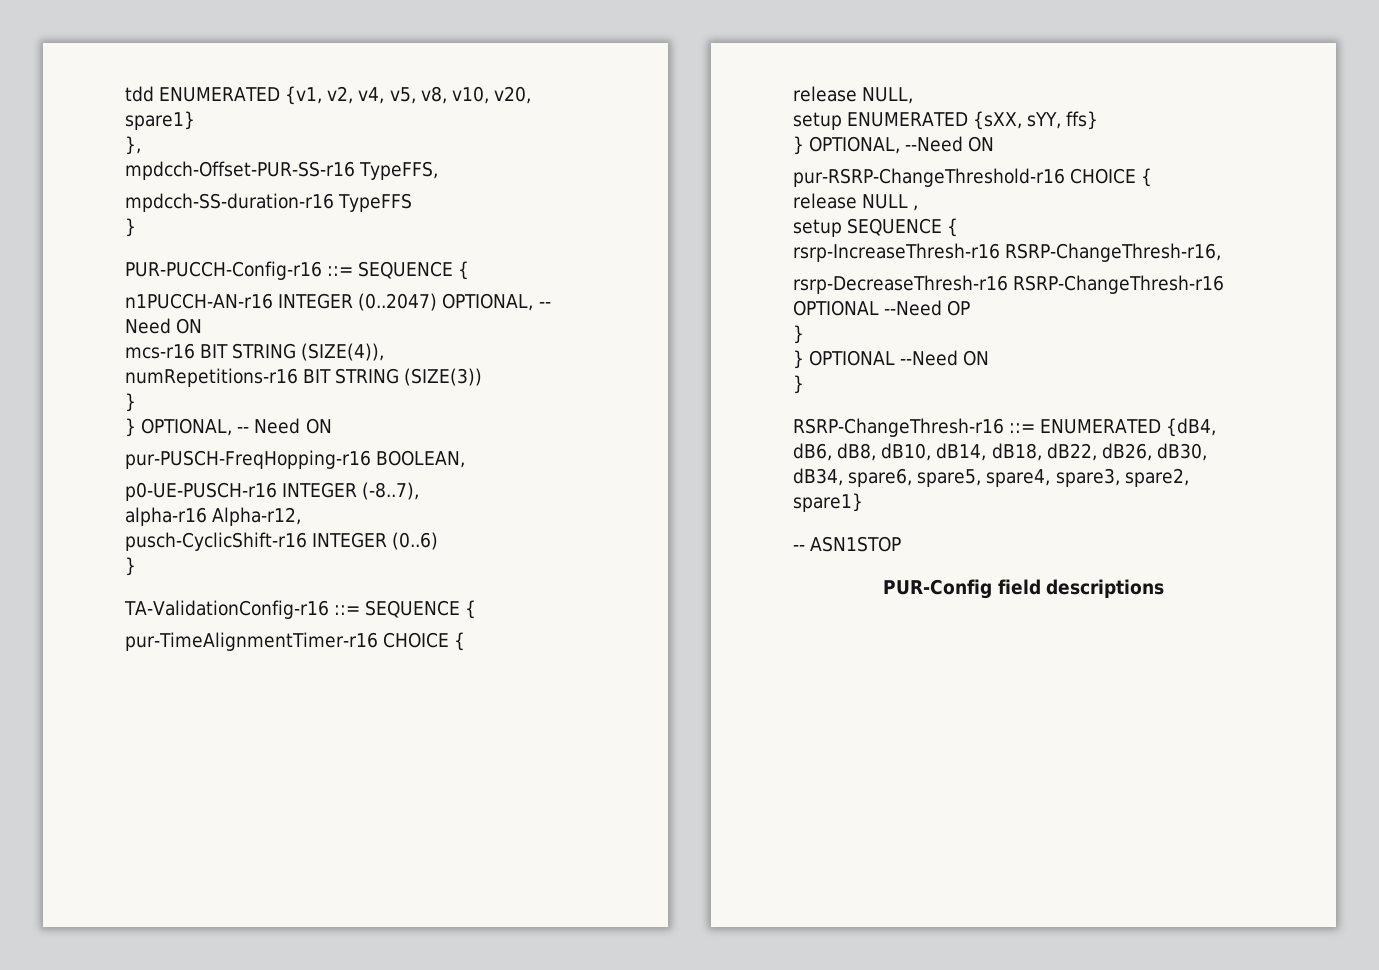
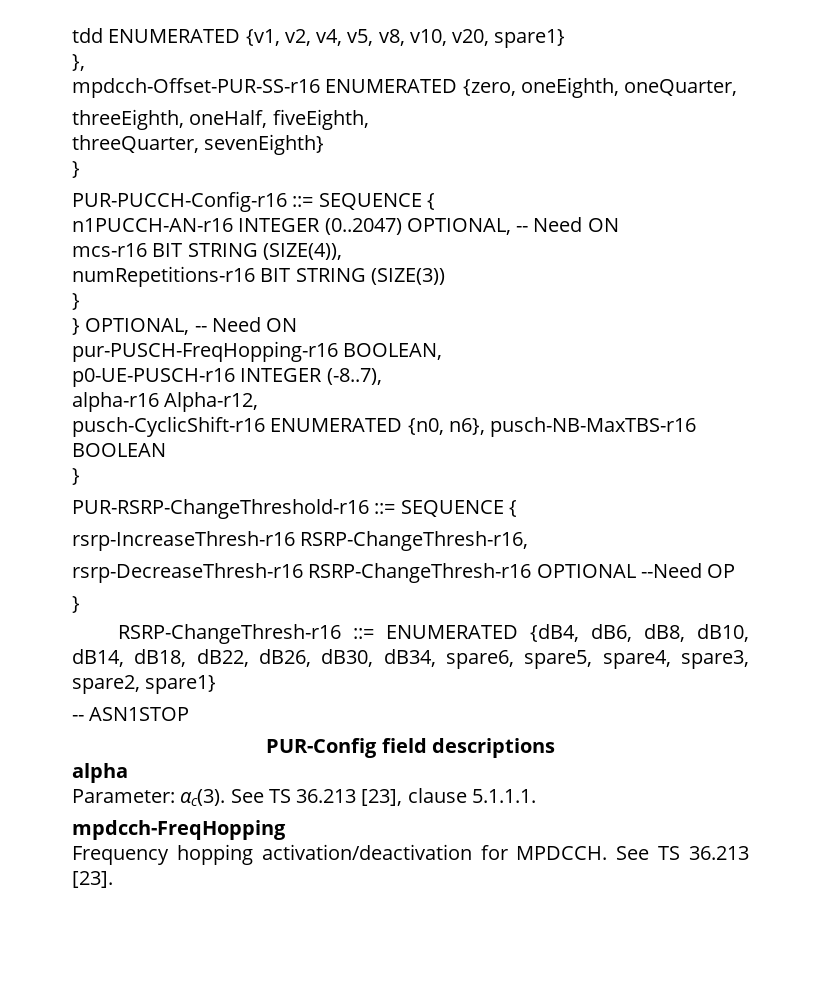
- mpdcch-Offset-PUR-SS-r16 TypeFFS,
- mpdcch-SS-duration-r16 TypeFFS
+ mpdcch-Offset-PUR-SS-r16 ENUMERATED {zero, oneEighth, oneQuarter,
+ threeEighth, oneHalf, fiveEighth,
+ threeQuarter, sevenEighth}
- pusch-CyclicShift-r16 INTEGER (0..6)
+ pusch-CyclicShift-r16 ENUMERATED {n0, n6}, pusch-NB-MaxTBS-r16 BOOLEAN
  }
- TA-ValidationConfig-r16 ::= SEQUENCE {
- pur-TimeAlignmentTimer-r16 CHOICE {
- release NULL,
- setup ENUMERATED {sXX, sYY, ffs}
- } OPTIONAL, --Need ON
- pur-RSRP-ChangeThreshold-r16 CHOICE {
- release NULL ,
- setup SEQUENCE {
+ PUR-RSRP-ChangeThreshold-r16 ::= SEQUENCE {
- } OPTIONAL --Need ON
- }
+ alpha
+ Parameter: αc(3). See TS 36.213 [23], clause 5.1.1.1.
+ mpdcch-FreqHopping
+ Frequency hopping activation/deactivation for MPDCCH. See TS 36.213 [23].

